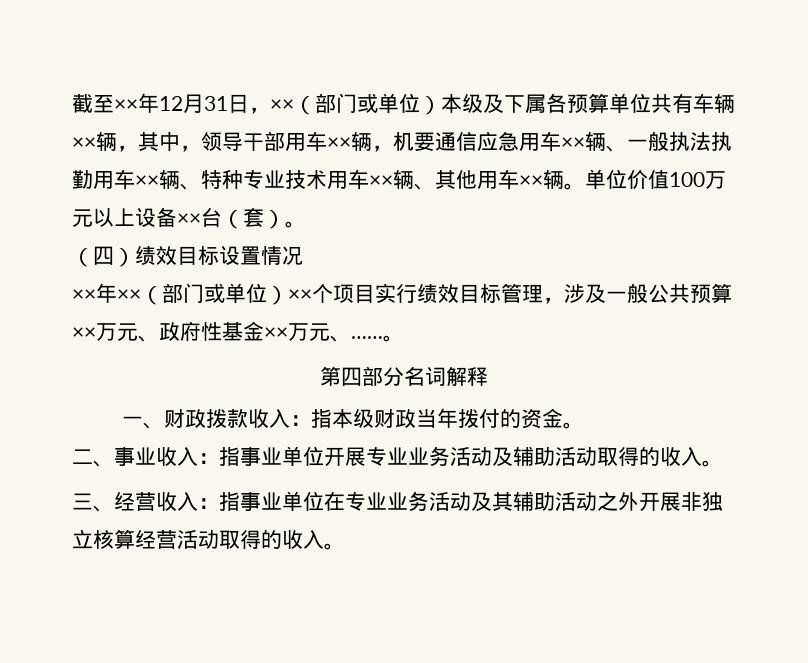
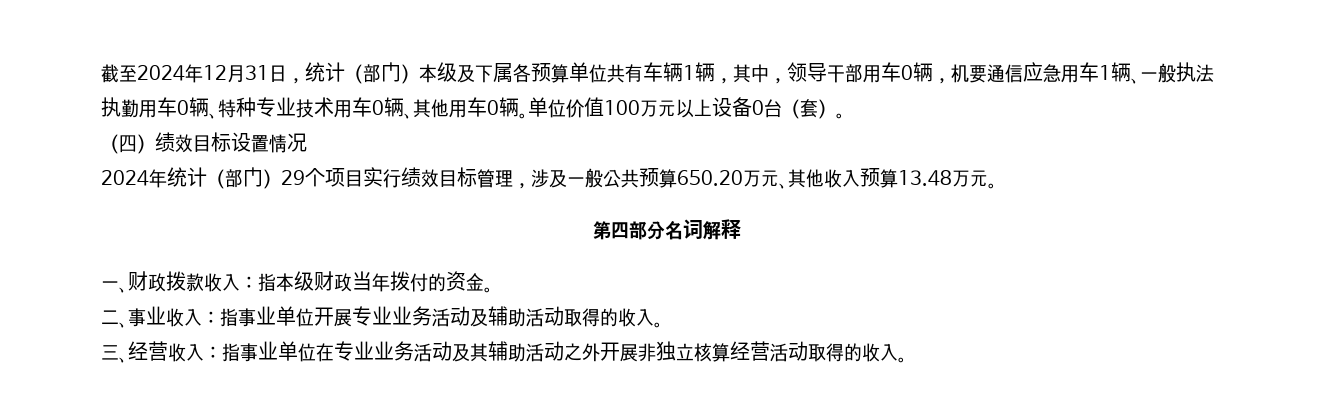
- 截至××年12月31日，××（部门或单位）本级及下属各预算单位共有车辆××辆，其中，领导干部用车××辆，机要通信应急用车××辆、一般执法执勤用车××辆、特种专业技术用车××辆、其他用车××辆。
+ 截至2024年12月31日，统计（部门）本级及下属各预算单位共有车辆1辆，其中，领导干部用车0辆，机要通信应急用车1辆、一般执法执勤用车0辆、特种专业技术用车0辆、其他用车0辆。
- 单位价值100万元以上设备××台（套）。
+ 单位价值100万元以上设备0台（套）。
- ××年××（部门或单位）××个项目实行绩效目标管理，涉及一般公共预算××万元、政府性基金××万元、……。
+ 2024年统计（部门）29个项目实行绩效目标管理，涉及一般公共预算650.20万元、其他收入预算13.48万元。

